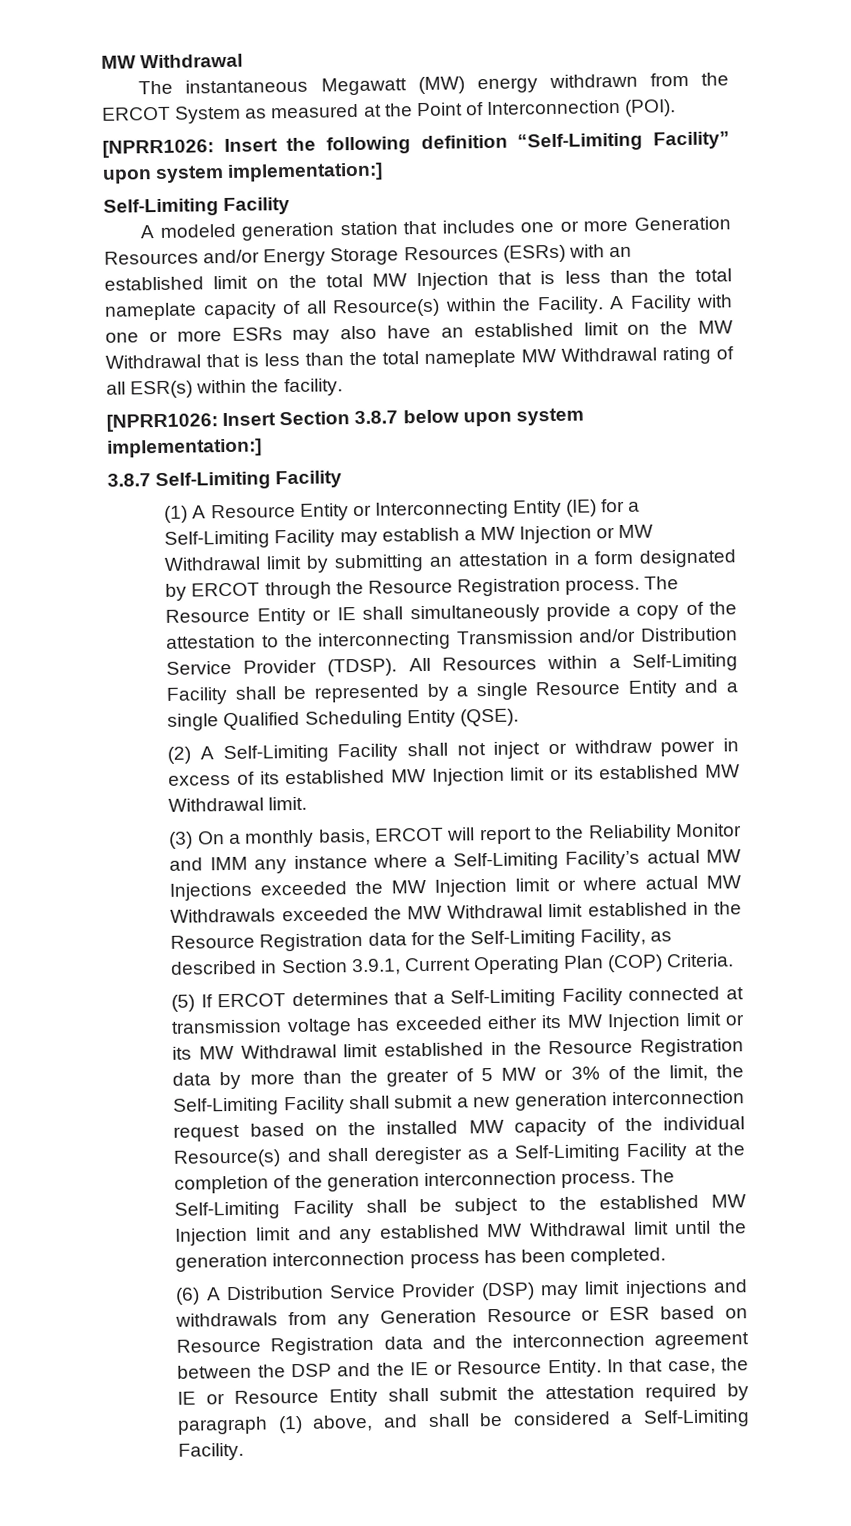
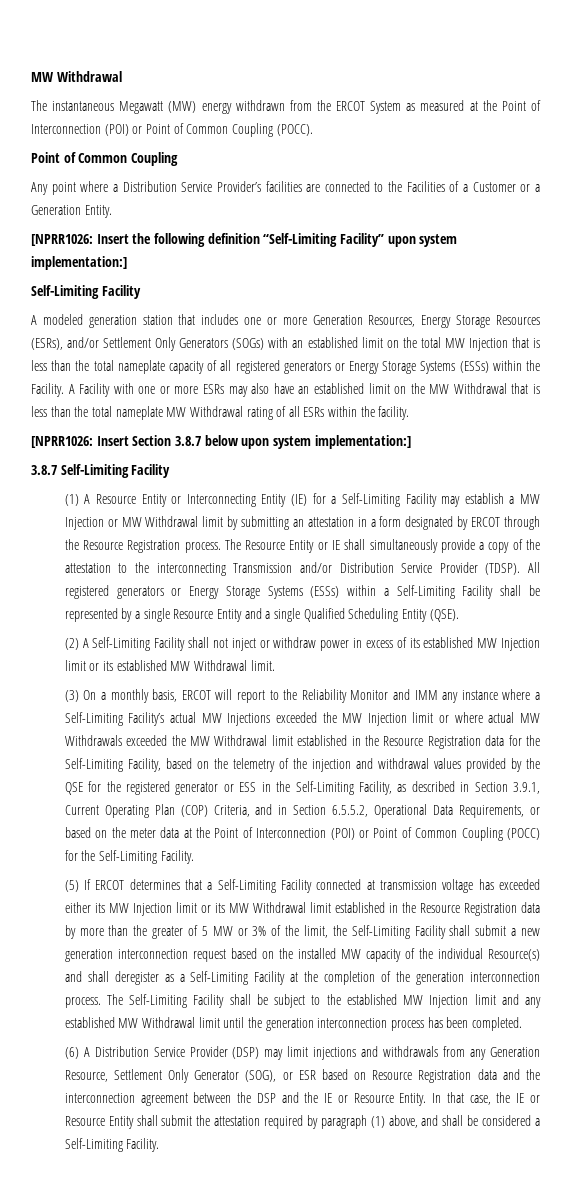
- The instantaneous Megawatt (MW) energy withdrawn from the ERCOT System as measured at the Point of Interconnection (POI).
+ The instantaneous Megawatt (MW) energy withdrawn from the ERCOT System as measured at the Point of Interconnection (POI) or Point of Common Coupling (POCC).
+ Point of Common Coupling
+ Any point where a Distribution Service Provider’s facilities are connected to the Facilities of a Customer or a Generation Entity.
- A modeled generation station that includes one or more Generation Resources and/or Energy Storage Resources (ESRs) with an established limit on the total MW Injection that is less than the total nameplate capacity of all Resource(s) within the Facility.
+ A modeled generation station that includes one or more Generation Resources, Energy Storage Resources (ESRs), and/or Settlement Only Generators (SOGs) with an established limit on the total MW Injection that is less than the total nameplate capacity of all registered generators or Energy Storage Systems (ESSs) within the Facility.
- A Facility with one or more ESRs may also have an established limit on the MW Withdrawal that is less than the total nameplate MW Withdrawal rating of all ESR(s) within the facility.
+ A Facility with one or more ESRs may also have an established limit on the MW Withdrawal that is less than the total nameplate MW Withdrawal rating of all ESRs within the facility.
- All Resources within a Self-Limiting Facility shall be represented by a single Resource Entity and a single Qualified Scheduling Entity (QSE).
+ All registered generators or Energy Storage Systems (ESSs) within a Self-Limiting Facility shall be represented by a single Resource Entity and a single Qualified Scheduling Entity (QSE).
- (3) On a monthly basis, ERCOT will report to the Reliability Monitor and IMM any instance where a Self-Limiting Facility’s actual MW Injections exceeded the MW Injection limit or where actual MW Withdrawals exceeded the MW Withdrawal limit established in the Resource Registration data for the Self-Limiting Facility, as described in Section 3.9.1, Current Operating Plan (COP) Criteria.
+ (3) On a monthly basis, ERCOT will report to the Reliability Monitor and IMM any instance where a Self-Limiting Facility’s actual MW Injections exceeded the MW Injection limit or where actual MW Withdrawals exceeded the MW Withdrawal limit established in the Resource Registration data for the Self-Limiting Facility, based on the telemetry of the injection and withdrawal values provided by the QSE for the registered generator or ESS in the Self-Limiting Facility, as described in Section 3.9.1, Current Operating Plan (COP) Criteria, and in Section 6.5.5.2, Operational Data Requirements, or based on the meter data at the Point of Interconnection (POI) or Point of Common Coupling (POCC) for the Self-Limiting Facility.
- (6) A Distribution Service Provider (DSP) may limit injections and withdrawals from any Generation Resource or ESR based on Resource Registration data and the interconnection agreement between the DSP and the IE or Resource Entity.
+ (6) A Distribution Service Provider (DSP) may limit injections and withdrawals from any Generation Resource, Settlement Only Generator (SOG), or ESR based on Resource Registration data and the interconnection agreement between the DSP and the IE or Resource Entity.

